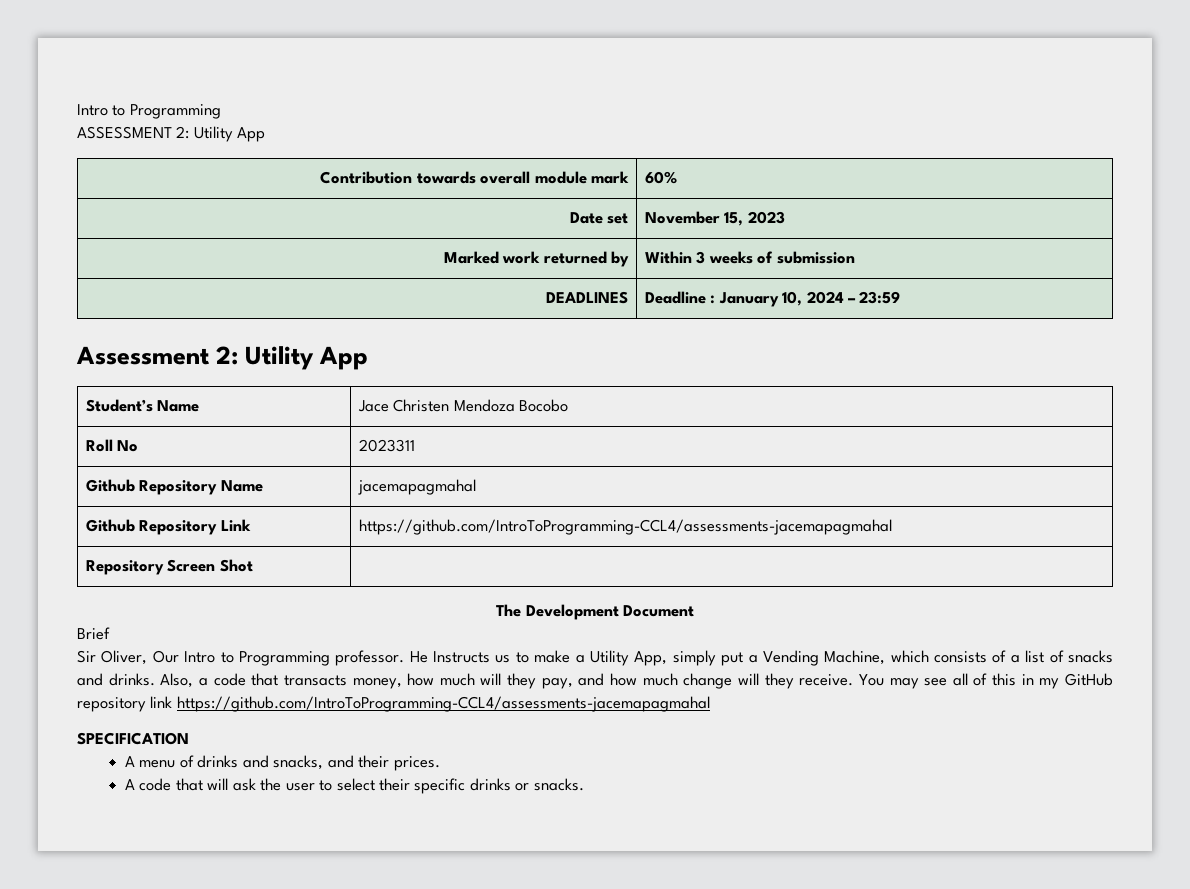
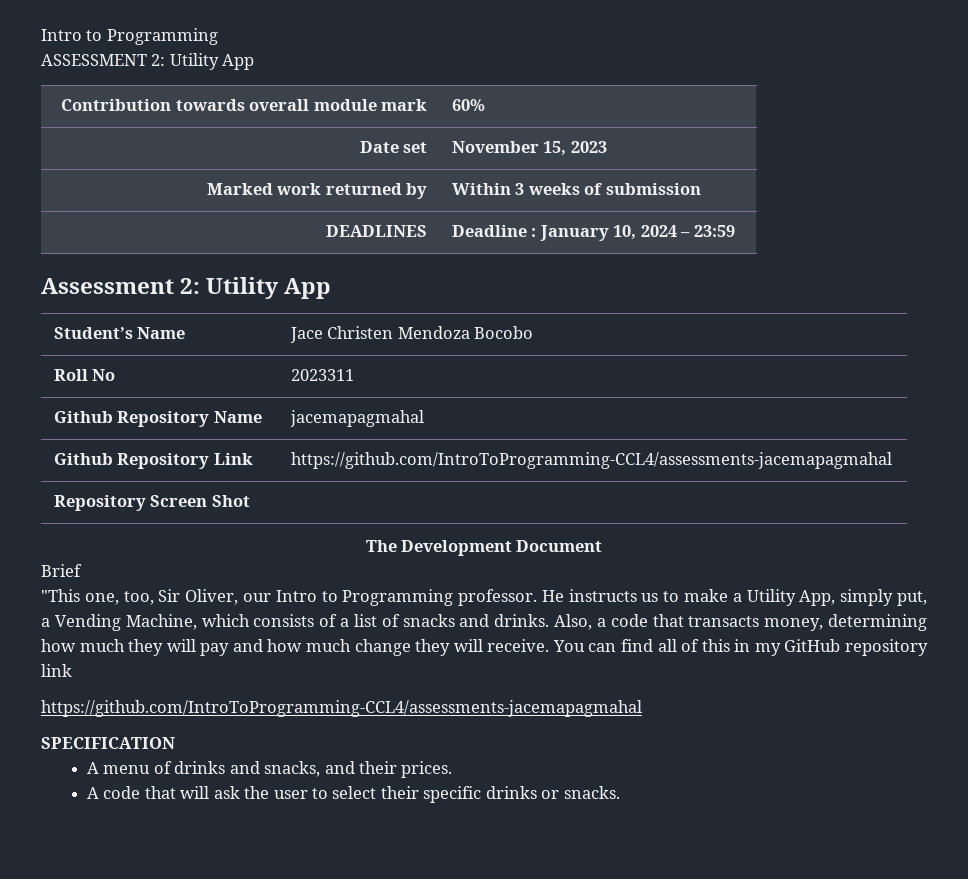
- Sir Oliver, Our Intro to Programming professor.
+ "This one, too, Sir Oliver, our Intro to Programming professor.
- He Instructs us to make a Utility App, simply put a Vending Machine, which consists of a list of snacks and drinks.
+ He instructs us to make a Utility App, simply put, a Vending Machine, which consists of a list of snacks and drinks.
- Also, a code that transacts money, how much will they pay, and how much change will they receive. You may see all of this in my GitHub repository link https://github.com/IntroToProgramming-CCL4/assessments-jacemapagmahal
+ Also, a code that transacts money, determining how much they will pay and how much change they will receive. You can find all of this in my GitHub repository link
+ https://github.com/IntroToProgramming-CCL4/assessments-jacemapagmahal

